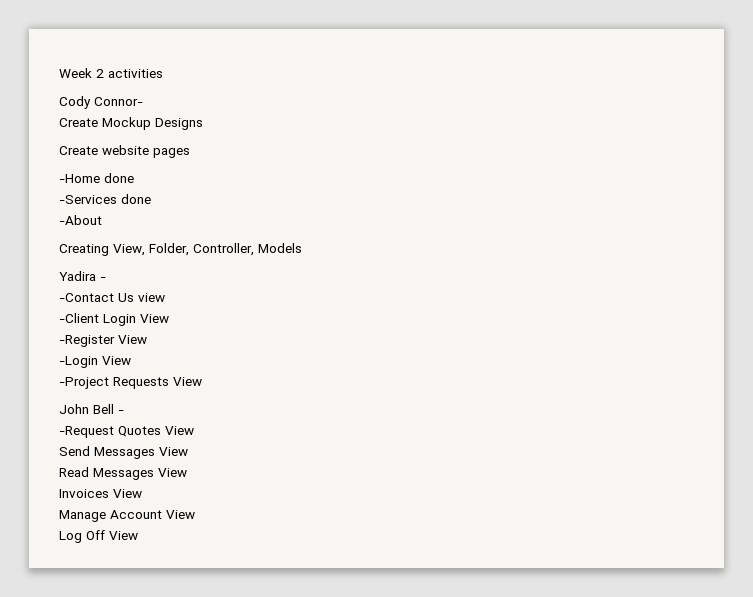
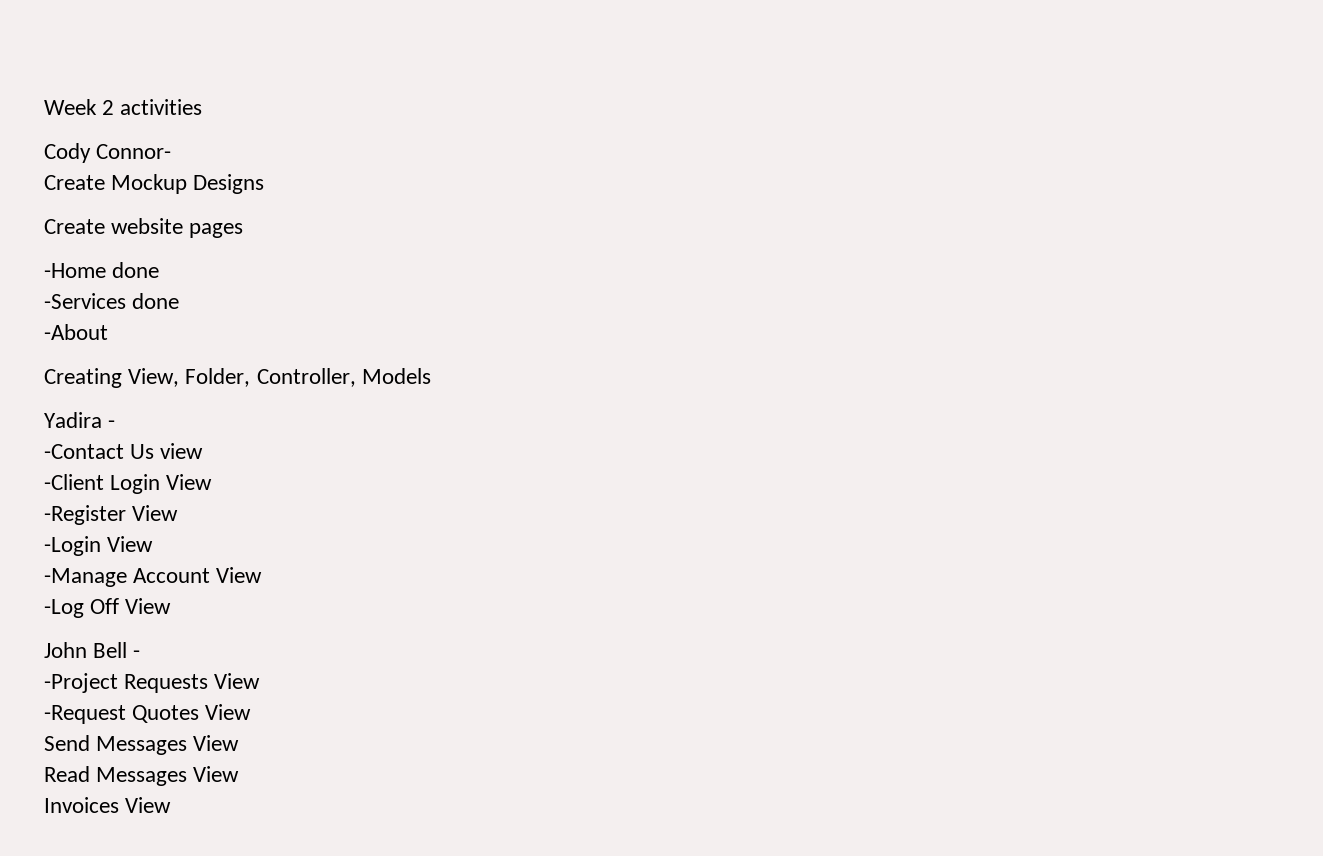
- -Project Requests View
+ -Manage Account View
+ -Log Off View
+ -Project Requests View
- Manage Account View
- Log Off View

